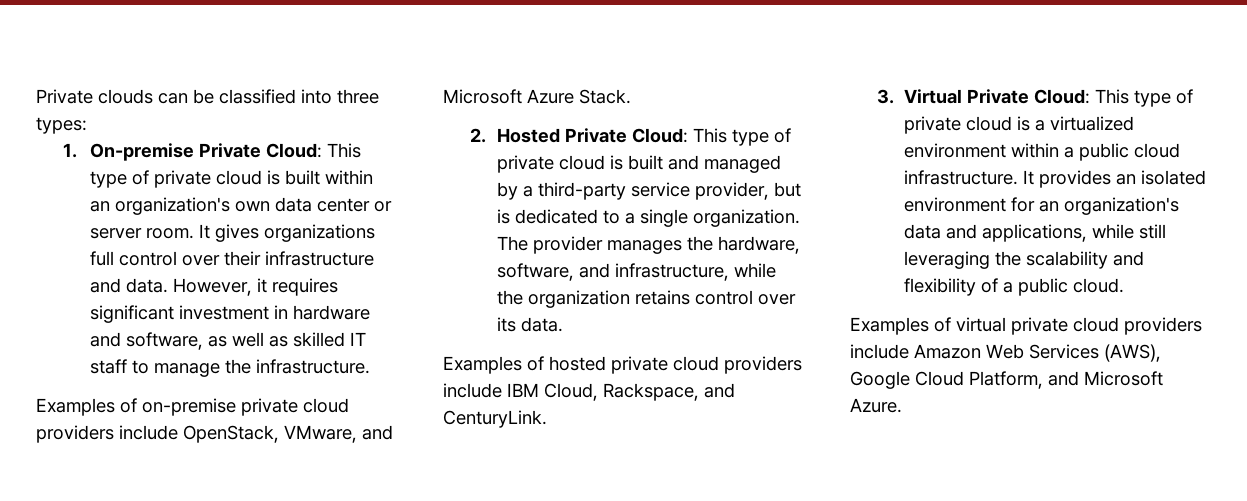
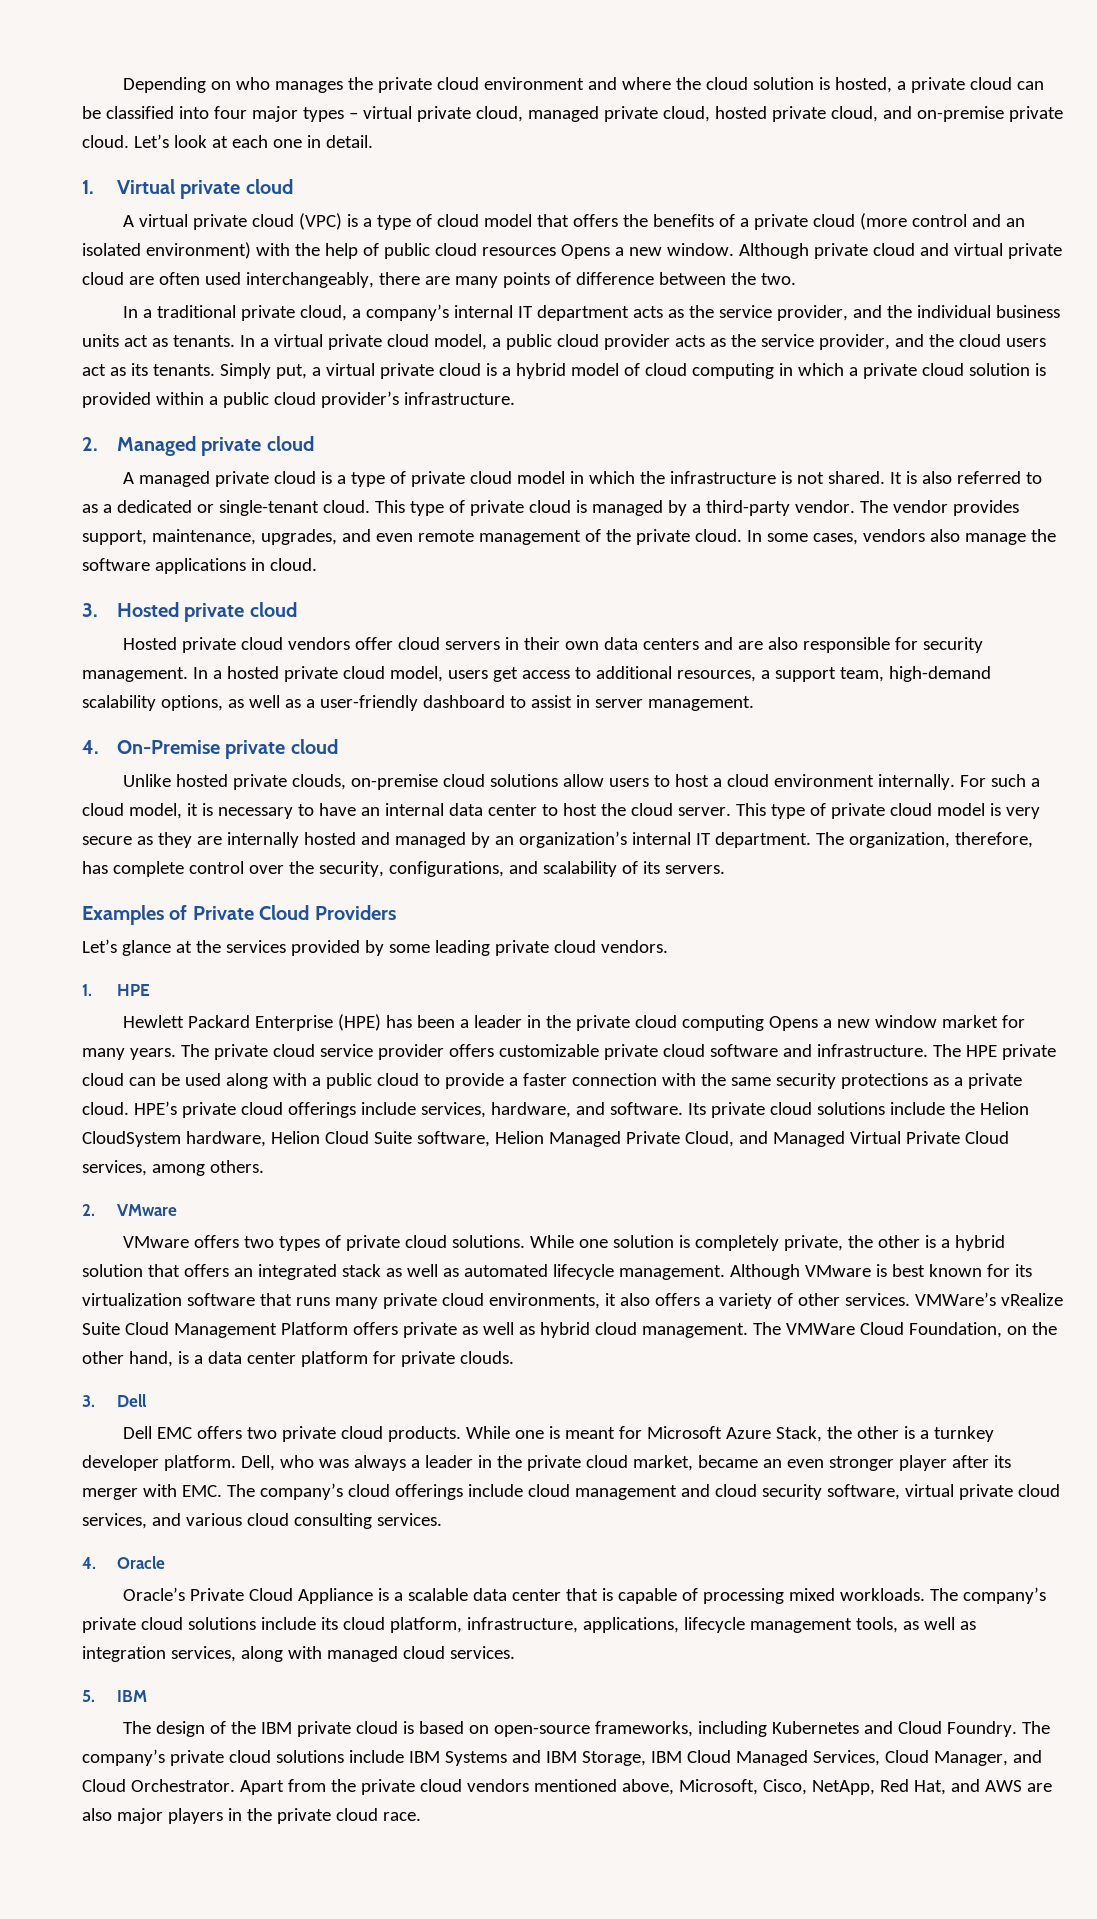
- Private clouds can be classified into three types:
- 1. On-premise Private Cloud: This type of private cloud is built within an organization's own data center or server room. It gives organizations full control over their infrastructure and data. However, it requires significant investment in hardware and software, as well as skilled IT staff to manage the infrastructure.
- Examples of on-premise private cloud providers include OpenStack, VMware, and Microsoft Azure Stack.
- 2. Hosted Private Cloud: This type of private cloud is built and managed by a third-party service provider, but is dedicated to a single organization. The provider manages the hardware, software, and infrastructure, while the organization retains control over its data.
- Examples of hosted private cloud providers include IBM Cloud, Rackspace, and CenturyLink.
- 3. Virtual Private Cloud: This type of private cloud is a virtualized environment within a public cloud infrastructure. It provides an isolated environment for an organization's data and applications, while still leveraging the scalability and flexibility of a public cloud.
- Examples of virtual private cloud providers include Amazon Web Services (AWS), Google Cloud Platform, and Microsoft Azure.
+ Depending on who manages the private cloud environment and where the cloud solution is hosted, a private cloud can be classified into four major types – virtual private cloud, managed private cloud, hosted private cloud, and on-premise private cloud. Let’s look at each one in detail.
+ 1. Virtual private cloud
+ A virtual private cloud (VPC) is a type of cloud model that offers the benefits of a private cloud (more control and an isolated environment) with the help of public cloud resources Opens a new window. Although private cloud and virtual private cloud are often used interchangeably, there are many points of difference between the two.
+ In a traditional private cloud, a company’s internal IT department acts as the service provider, and the individual business units act as tenants. In a virtual private cloud model, a public cloud provider acts as the service provider, and the cloud users act as its tenants. Simply put, a virtual private cloud is a hybrid model of cloud computing in which a private cloud solution is provided within a public cloud provider’s infrastructure.
+ 2. Managed private cloud
+ A managed private cloud is a type of private cloud model in which the infrastructure is not shared. It is also referred to as a dedicated or single-tenant cloud. This type of private cloud is managed by a third-party vendor. The vendor provides support, maintenance, upgrades, and even remote management of the private cloud. In some cases, vendors also manage the software applications in cloud.
+ 3. Hosted private cloud
+ Hosted private cloud vendors offer cloud servers in their own data centers and are also responsible for security management. In a hosted private cloud model, users get access to additional resources, a support team, high-demand scalability options, as well as a user-friendly dashboard to assist in server management.
+ 4. On-Premise private cloud
+ Unlike hosted private clouds, on-premise cloud solutions allow users to host a cloud environment internally. For such a cloud model, it is necessary to have an internal data center to host the cloud server. This type of private cloud model is very secure as they are internally hosted and managed by an organization’s internal IT department. The organization, therefore, has complete control over the security, configurations, and scalability of its servers.
+ Examples of Private Cloud Providers
+ Let’s glance at the services provided by some leading private cloud vendors.
+ 1. HPE
+ Hewlett Packard Enterprise (HPE) has been a leader in the private cloud computing Opens a new window market for many years. The private cloud service provider offers customizable private cloud software and infrastructure. The HPE private cloud can be used along with a public cloud to provide a faster connection with the same security protections as a private cloud. HPE’s private cloud offerings include services, hardware, and software. Its private cloud solutions include the Helion CloudSystem hardware, Helion Cloud Suite software, Helion Managed Private Cloud, and Managed Virtual Private Cloud services, among others.
+ 2. VMware
+ VMware offers two types of private cloud solutions. While one solution is completely private, the other is a hybrid solution that offers an integrated stack as well as automated lifecycle management. Although VMware is best known for its virtualization software that runs many private cloud environments, it also offers a variety of other services. VMWare’s vRealize Suite Cloud Management Platform offers private as well as hybrid cloud management. The VMWare Cloud Foundation, on the other hand, is a data center platform for private clouds.
+ 3. Dell
+ Dell EMC offers two private cloud products. While one is meant for Microsoft Azure Stack, the other is a turnkey developer platform. Dell, who was always a leader in the private cloud market, became an even stronger player after its merger with EMC. The company’s cloud offerings include cloud management and cloud security software, virtual private cloud services, and various cloud consulting services.
+ 4. Oracle
+ Oracle’s Private Cloud Appliance is a scalable data center that is capable of processing mixed workloads. The company’s private cloud solutions include its cloud platform, infrastructure, applications, lifecycle management tools, as well as integration services, along with managed cloud services.
+ 5. IBM
+ The design of the IBM private cloud is based on open-source frameworks, including Kubernetes and Cloud Foundry. The company’s private cloud solutions include IBM Systems and IBM Storage, IBM Cloud Managed Services, Cloud Manager, and Cloud Orchestrator. Apart from the private cloud vendors mentioned above, Microsoft, Cisco, NetApp, Red Hat, and AWS are also major players in the private cloud race.

